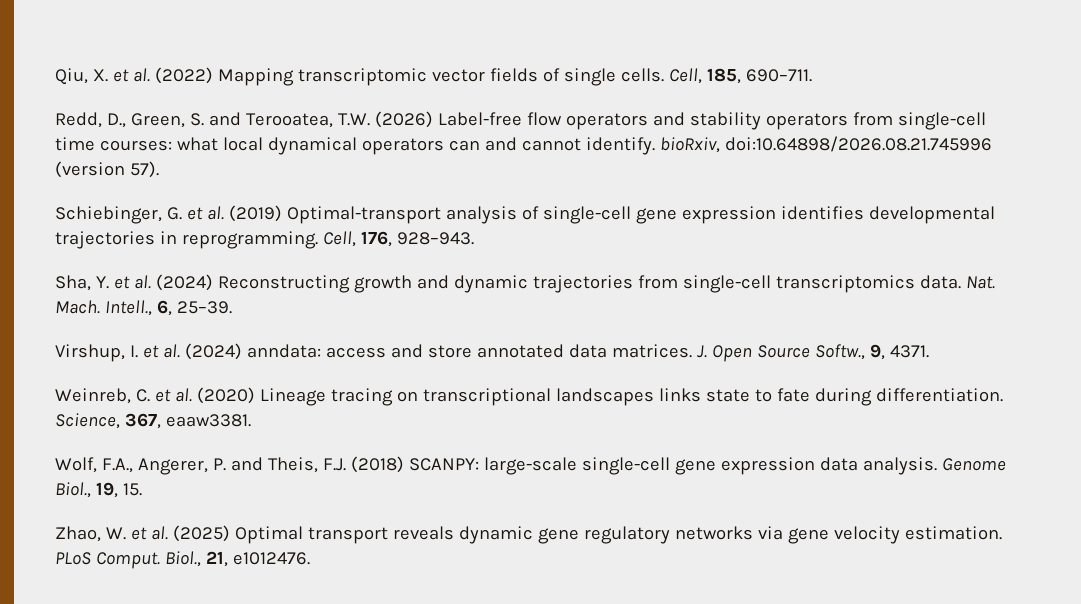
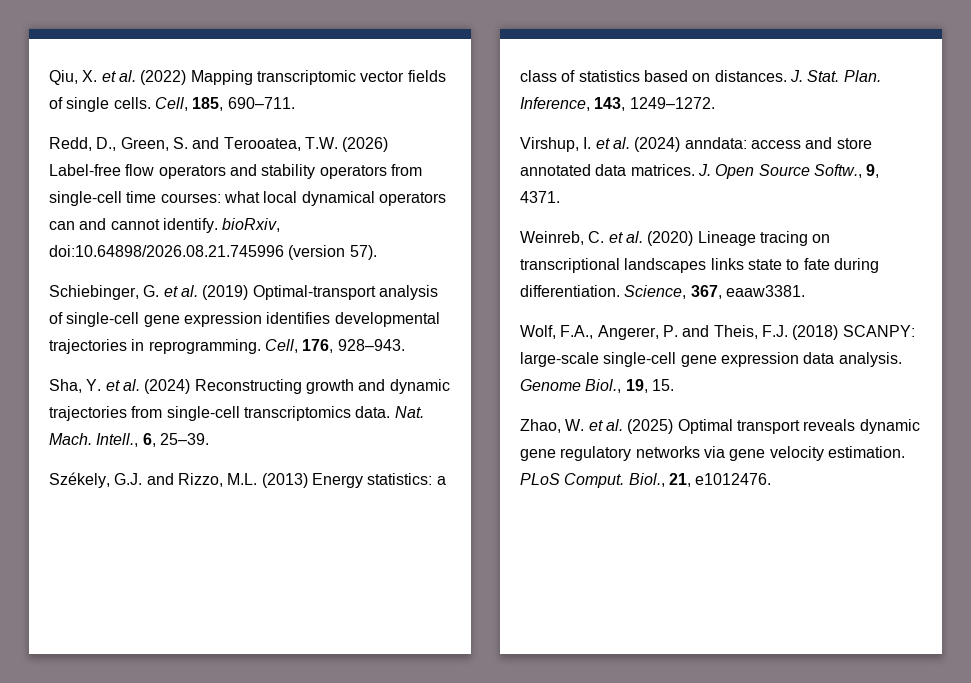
+ Székely, G.J. and Rizzo, M.L. (2013) Energy statistics: a class of statistics based on distances. J. Stat. Plan. Inference, 143, 1249–1272.

